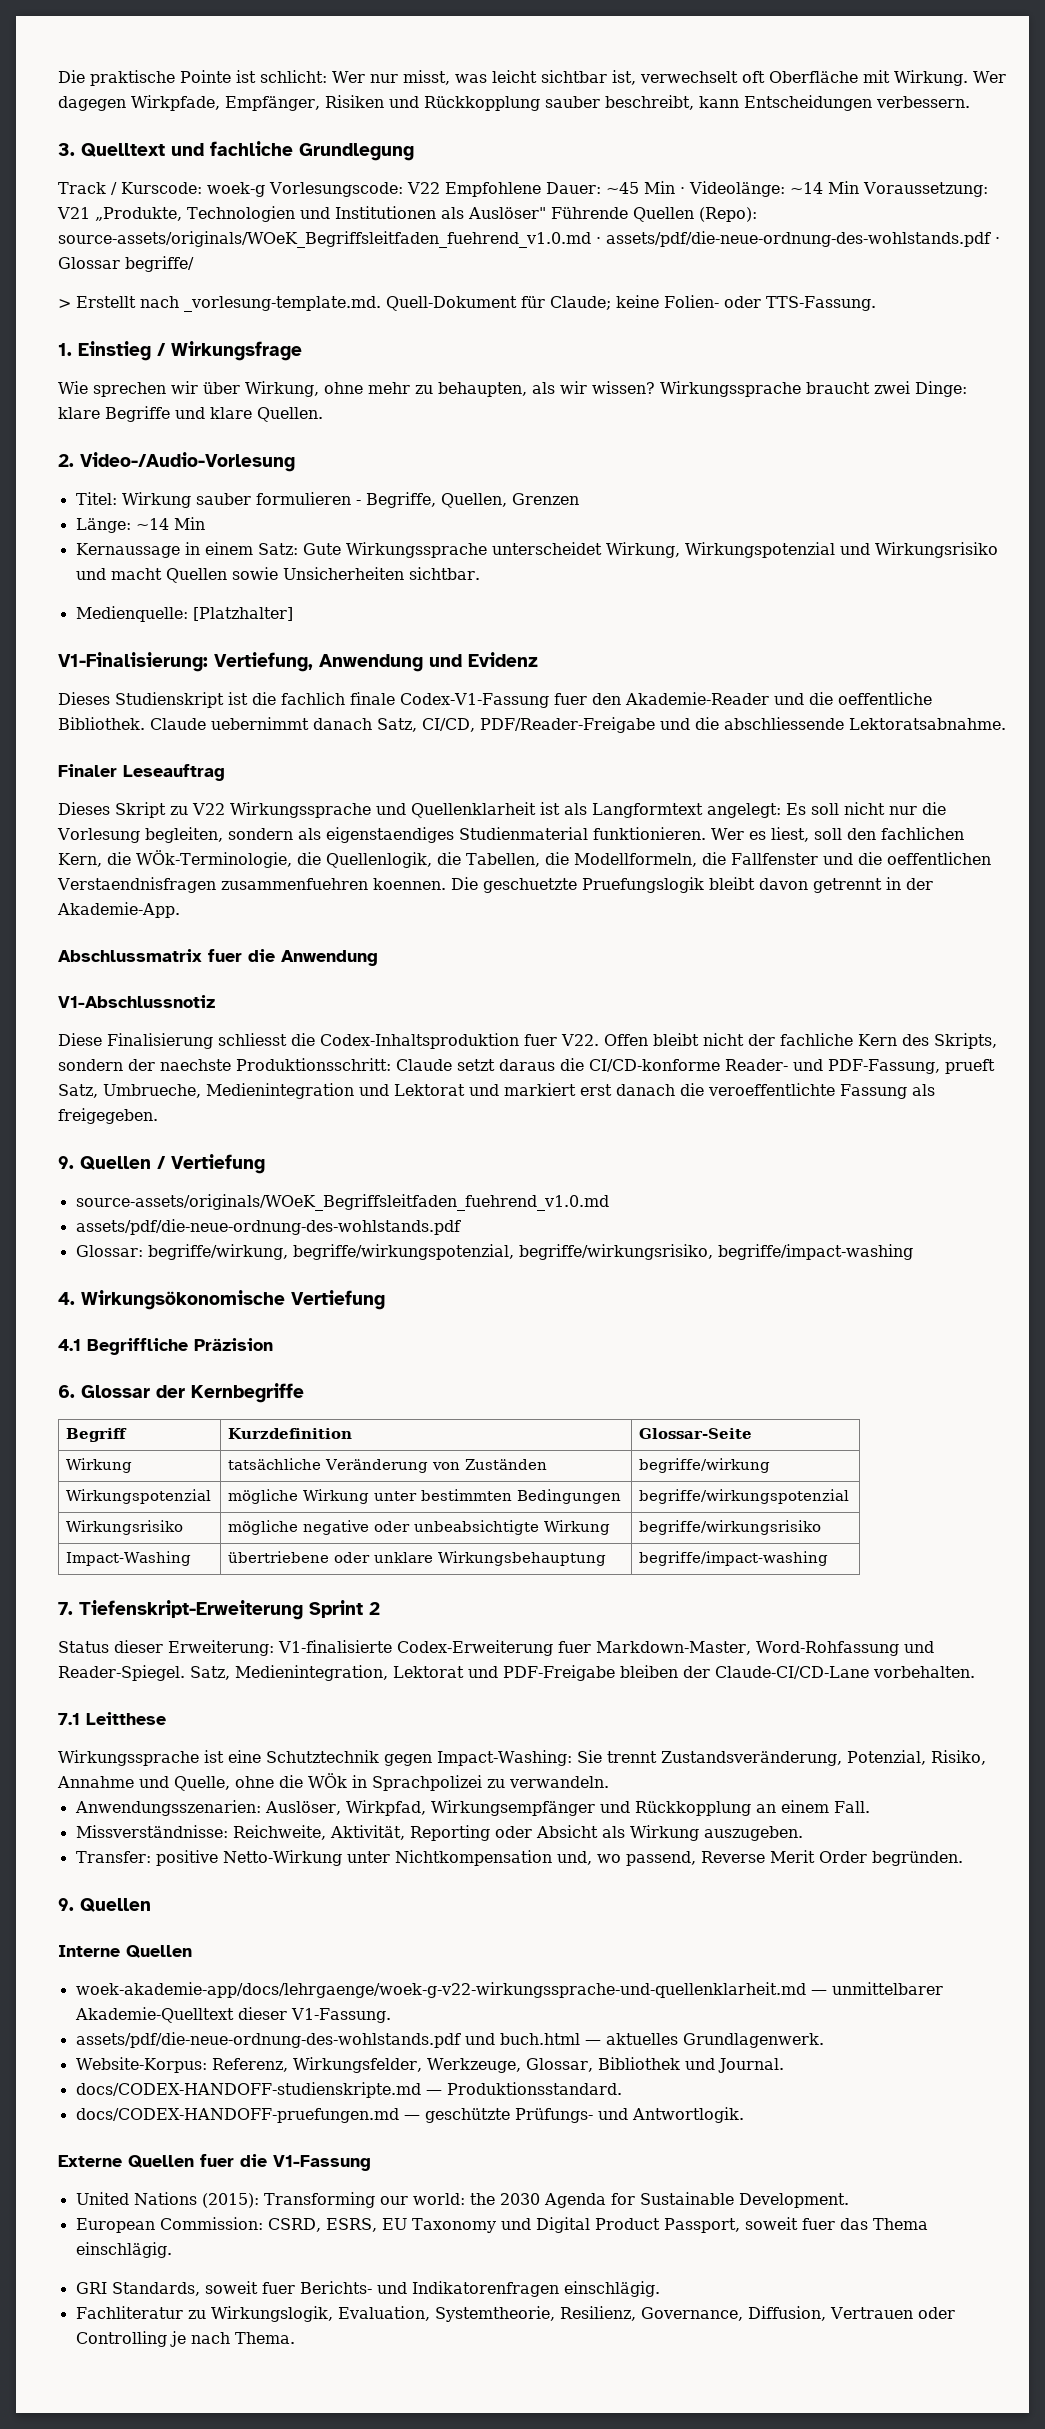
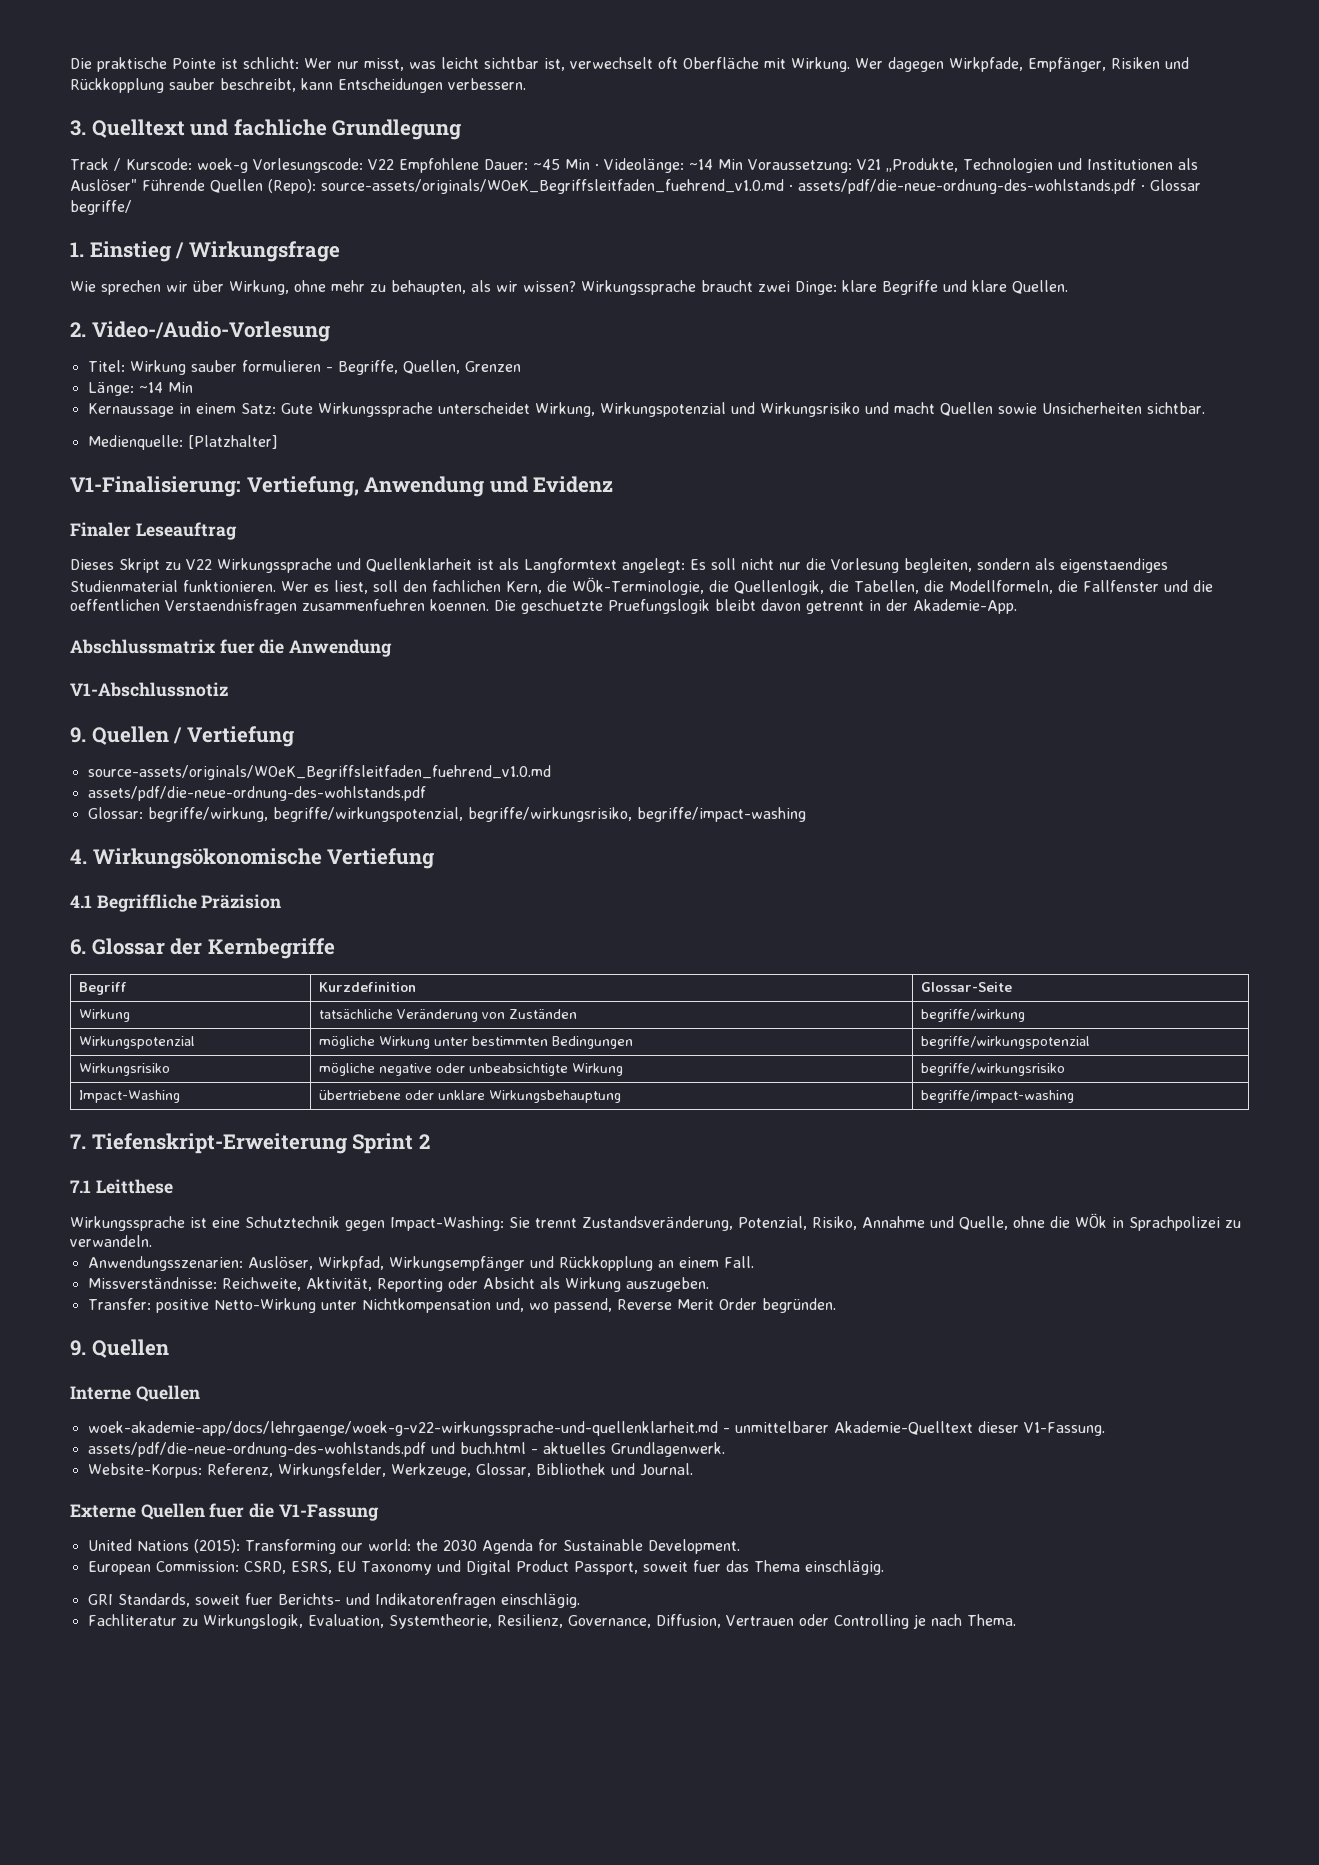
- > Erstellt nach _vorlesung-template.md. Quell-Dokument für Claude; keine Folien- oder TTS-Fassung.
- Dieses Studienskript ist die fachlich finale Codex-V1-Fassung fuer den Akademie-Reader und die oeffentliche Bibliothek. Claude uebernimmt danach Satz, CI/CD, PDF/Reader-Freigabe und die abschliessende Lektoratsabnahme.
- Diese Finalisierung schliesst die Codex-Inhaltsproduktion fuer V22. Offen bleibt nicht der fachliche Kern des Skripts, sondern der naechste Produktionsschritt: Claude setzt daraus die CI/CD-konforme Reader- und PDF-Fassung, prueft Satz, Umbrueche, Medienintegration und Lektorat und markiert erst danach die veroeffentlichte Fassung als freigegeben.
- Status dieser Erweiterung: V1-finalisierte Codex-Erweiterung fuer Markdown-Master, Word-Rohfassung und Reader-Spiegel. Satz, Medienintegration, Lektorat und PDF-Freigabe bleiben der Claude-CI/CD-Lane vorbehalten.
- woek-akademie-app/docs/lehrgaenge/woek-g-v22-wirkungssprache-und-quellenklarheit.md — unmittelbarer Akademie-Quelltext dieser V1-Fassung.
+ woek-akademie-app/docs/lehrgaenge/woek-g-v22-wirkungssprache-und-quellenklarheit.md - unmittelbarer Akademie-Quelltext dieser V1-Fassung.
- assets/pdf/die-neue-ordnung-des-wohlstands.pdf und buch.html — aktuelles Grundlagenwerk.
+ assets/pdf/die-neue-ordnung-des-wohlstands.pdf und buch.html - aktuelles Grundlagenwerk.
- docs/CODEX-HANDOFF-studienskripte.md — Produktionsstandard.
- docs/CODEX-HANDOFF-pruefungen.md — geschützte Prüfungs- und Antwortlogik.

